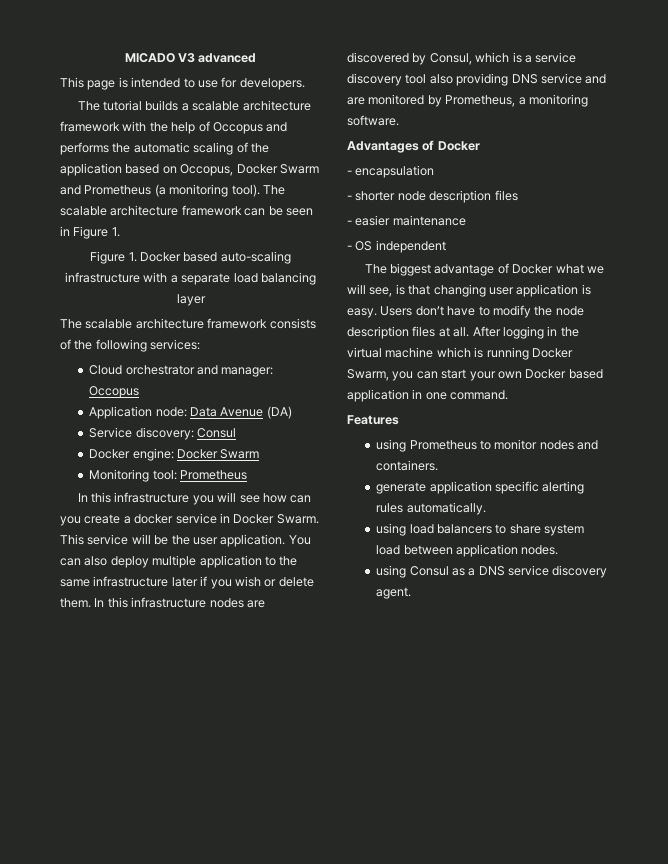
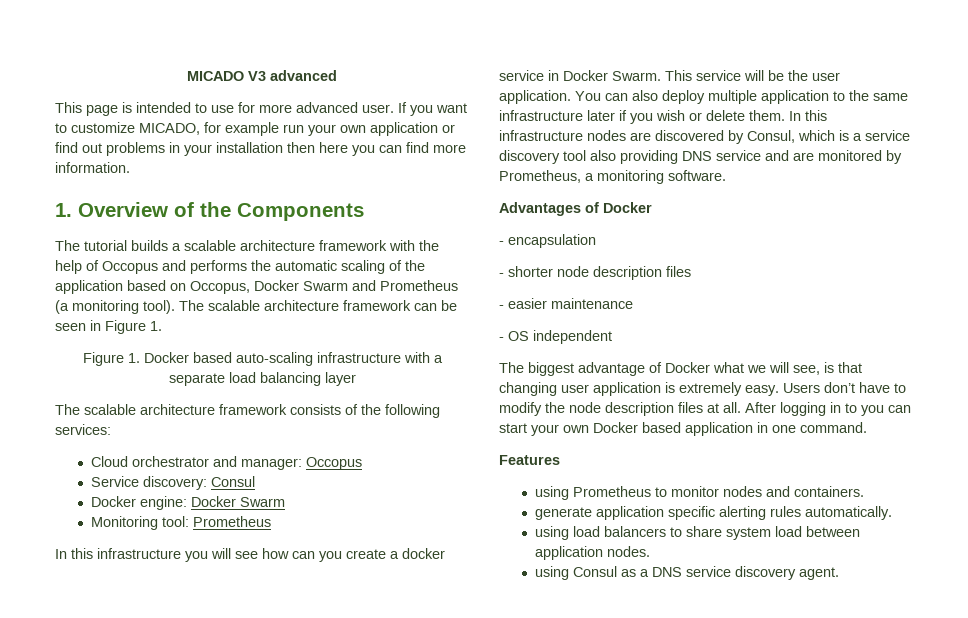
- This page is intended to use for developers.
+ This page is intended to use for more advanced user. If you want to customize MICADO, for example run your own application or find out problems in your installation then here you can find more information.
+ 1. Overview of the Components
- Application node: Data Avenue (DA)
- The biggest advantage of Docker what we will see, is that changing user application is easy.
+ The biggest advantage of Docker what we will see, is that changing user application is extremely easy.
- After logging in the virtual machine which is running Docker Swarm, you can start your own Docker based application in one command.
+ After logging in to you can start your own Docker based application in one command.

